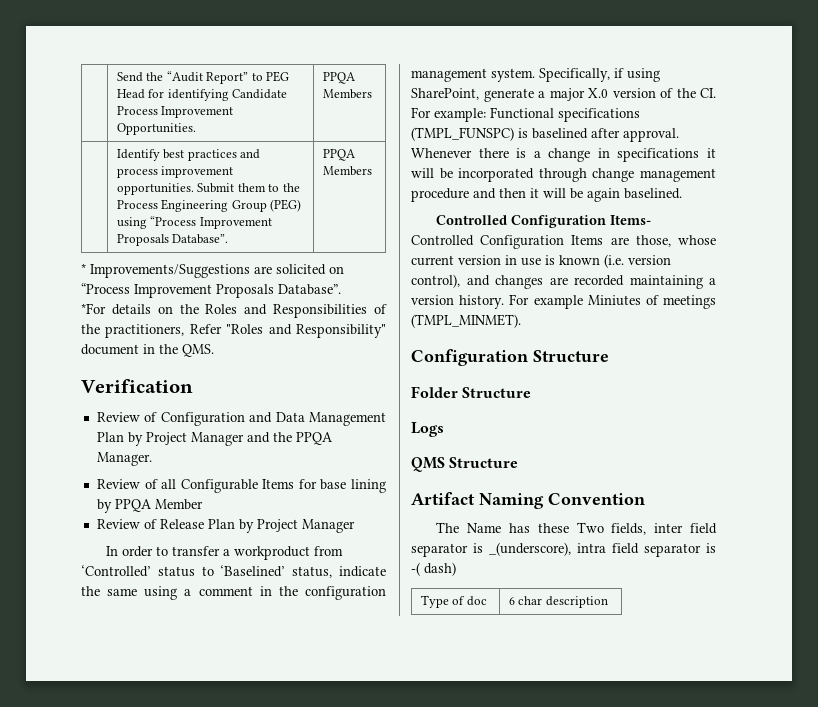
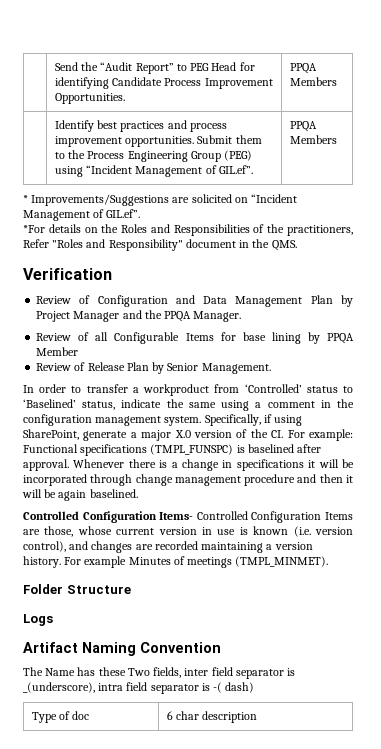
- | Identify best practices and process improvement opportunities. Submit them to the Process Engineering Group (PEG) using “Process Improvement Proposals Database”. | PPQA Members
+ | Identify best practices and process improvement opportunities. Submit them to the Process Engineering Group (PEG) using “Incident Management of GIL.ef”. | PPQA Members
- * Improvements/Suggestions are solicited on “Process Improvement Proposals Database”.
+ * Improvements/Suggestions are solicited on “Incident Management of GIL.ef”.
- Review of Release Plan by Project Manager
+ Review of Release Plan by Senior Management.
- For example Miniutes of meetings (TMPL_MINMET).
+ For example Minutes of meetings (TMPL_MINMET).
- Configuration Structure
- QMS Structure

